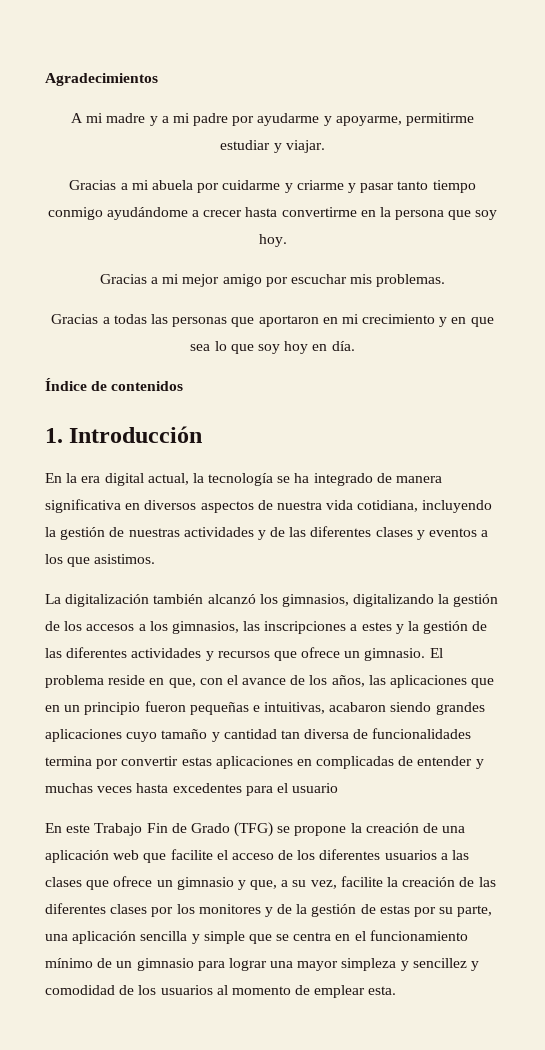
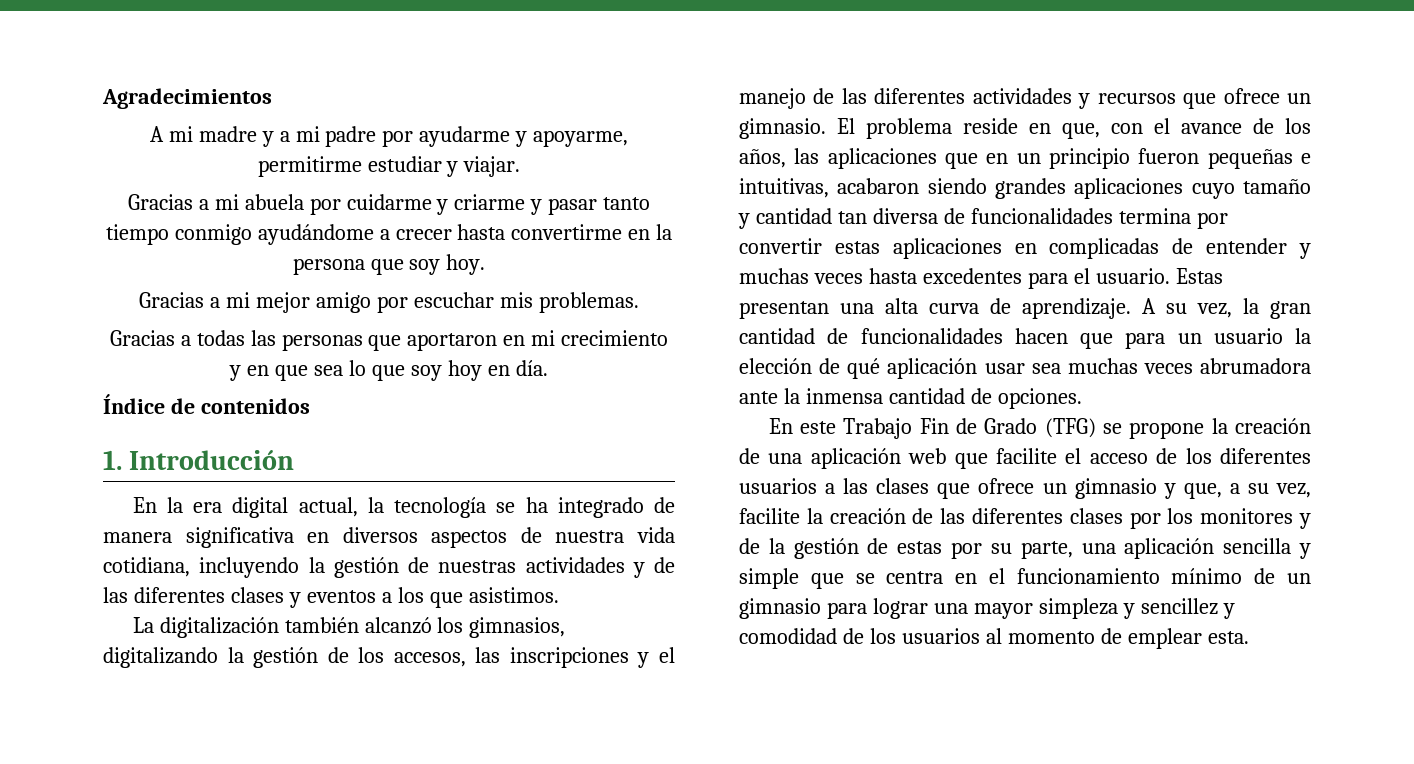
- La digitalización también alcanzó los gimnasios, digitalizando la gestión de los accesos a los gimnasios, las inscripciones a estes y la gestión de las diferentes actividades y recursos que ofrece un gimnasio.
+ La digitalización también alcanzó los gimnasios, digitalizando la gestión de los accesos, las inscripciones y el manejo de las diferentes actividades y recursos que ofrece un gimnasio.
- El problema reside en que, con el avance de los años, las aplicaciones que en un principio fueron pequeñas e intuitivas, acabaron siendo grandes aplicaciones cuyo tamaño y cantidad tan diversa de funcionalidades termina por convertir estas aplicaciones en complicadas de entender y muchas veces hasta excedentes para el usuario
+ El problema reside en que, con el avance de los años, las aplicaciones que en un principio fueron pequeñas e intuitivas, acabaron siendo grandes aplicaciones cuyo tamaño y cantidad tan diversa de funcionalidades termina por convertir estas aplicaciones en complicadas de entender y muchas veces hasta excedentes para el usuario. Estas presentan una alta curva de aprendizaje. A su vez, la gran cantidad de funcionalidades hacen que para un usuario la elección de qué aplicación usar sea muchas veces abrumadora ante la inmensa cantidad de opciones.

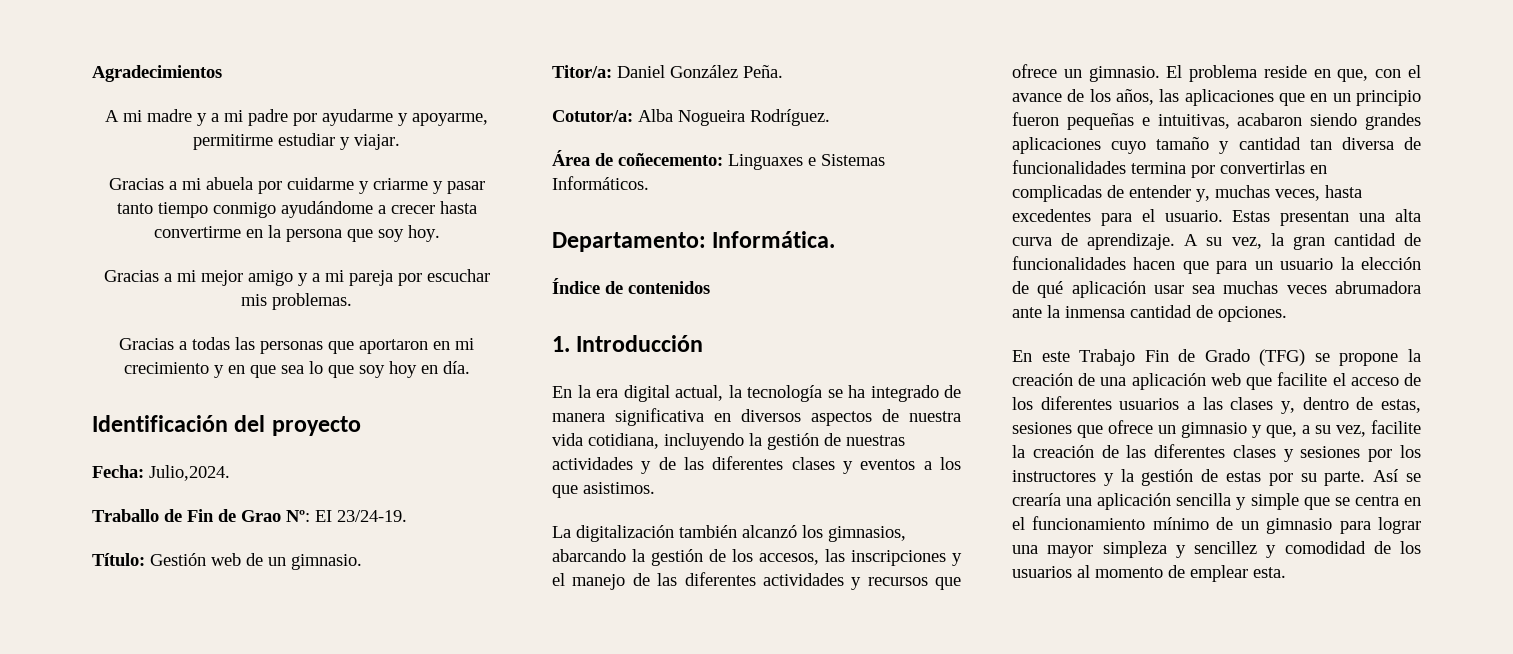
- Gracias a mi mejor amigo por escuchar mis problemas.
+ Gracias a mi mejor amigo y a mi pareja por escuchar mis problemas.
+ Identificación del proyecto
+ Fecha: Julio,2024.
+ Traballo de Fin de Grao Nº: EI 23/24-19.
+ Título: Gestión web de un gimnasio.
+ Titor/a: Daniel González Peña.
+ Cotutor/a: Alba Nogueira Rodríguez.
+ Área de coñecemento: Linguaxes e Sistemas Informáticos.
+ Departamento: Informática.
- La digitalización también alcanzó los gimnasios, digitalizando la gestión de los accesos, las inscripciones y el manejo de las diferentes actividades y recursos que ofrece un gimnasio.
+ La digitalización también alcanzó los gimnasios, abarcando la gestión de los accesos, las inscripciones y el manejo de las diferentes actividades y recursos que ofrece un gimnasio.
- El problema reside en que, con el avance de los años, las aplicaciones que en un principio fueron pequeñas e intuitivas, acabaron siendo grandes aplicaciones cuyo tamaño y cantidad tan diversa de funcionalidades termina por convertir estas aplicaciones en complicadas de entender y muchas veces hasta excedentes para el usuario.
+ El problema reside en que, con el avance de los años, las aplicaciones que en un principio fueron pequeñas e intuitivas, acabaron siendo grandes aplicaciones cuyo tamaño y cantidad tan diversa de funcionalidades termina por convertirlas en complicadas de entender y, muchas veces, hasta excedentes para el usuario.
- En este Trabajo Fin de Grado (TFG) se propone la creación de una aplicación web que facilite el acceso de los diferentes usuarios a las clases que ofrece un gimnasio y que, a su vez, facilite la creación de las diferentes clases por los monitores y de la gestión de estas por su parte, una aplicación sencilla y simple que se centra en el funcionamiento mínimo de un gimnasio para lograr una mayor simpleza y sencillez y comodidad de los usuarios al momento de emplear esta.
+ En este Trabajo Fin de Grado (TFG) se propone la creación de una aplicación web que facilite el acceso de los diferentes usuarios a las clases y, dentro de estas, sesiones que ofrece un gimnasio y que, a su vez, facilite la creación de las diferentes clases y sesiones por los instructores y la gestión de estas por su parte. Así se crearía una aplicación sencilla y simple que se centra en el funcionamiento mínimo de un gimnasio para lograr una mayor simpleza y sencillez y comodidad de los usuarios al momento de emplear esta.

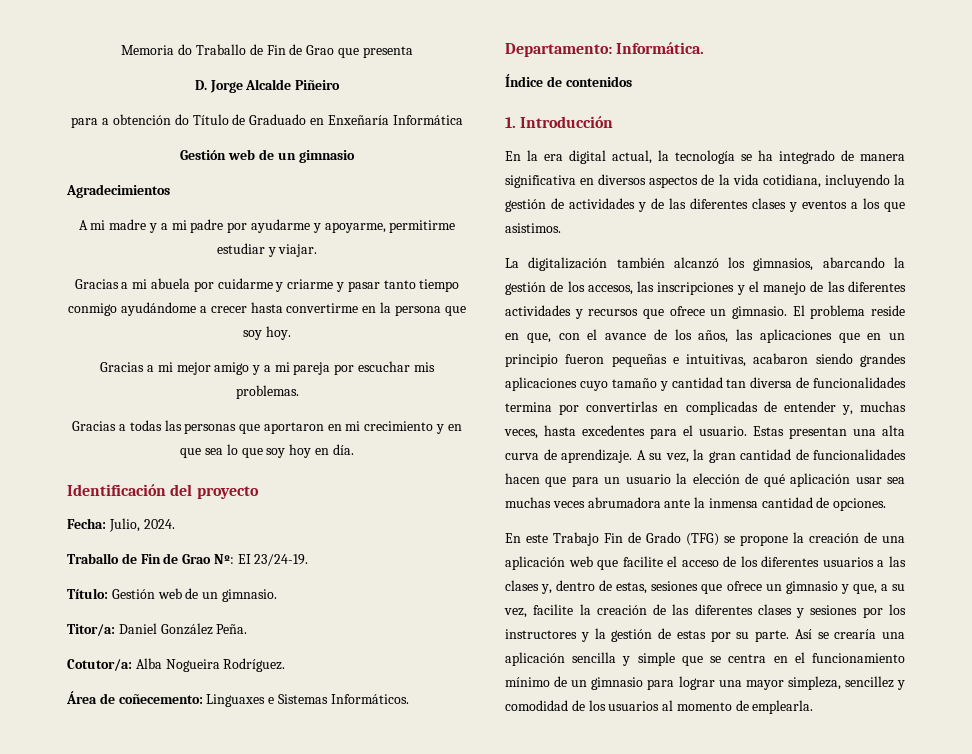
+ Memoria do Traballo de Fin de Grao que presenta
+ D. Jorge Alcalde Piñeiro
+ para a obtención do Título de Graduado en Enxeñaría Informática
+ Gestión web de un gimnasio
- Fecha: Julio,2024.
+ Fecha: Julio, 2024.
- En la era digital actual, la tecnología se ha integrado de manera significativa en diversos aspectos de nuestra vida cotidiana, incluyendo la gestión de nuestras actividades y de las diferentes clases y eventos a los que asistimos.
+ En la era digital actual, la tecnología se ha integrado de manera significativa en diversos aspectos de la vida cotidiana, incluyendo la gestión de actividades y de las diferentes clases y eventos a los que asistimos.
- Así se crearía una aplicación sencilla y simple que se centra en el funcionamiento mínimo de un gimnasio para lograr una mayor simpleza y sencillez y comodidad de los usuarios al momento de emplear esta.
+ Así se crearía una aplicación sencilla y simple que se centra en el funcionamiento mínimo de un gimnasio para lograr una mayor simpleza, sencillez y comodidad de los usuarios al momento de emplearla.

